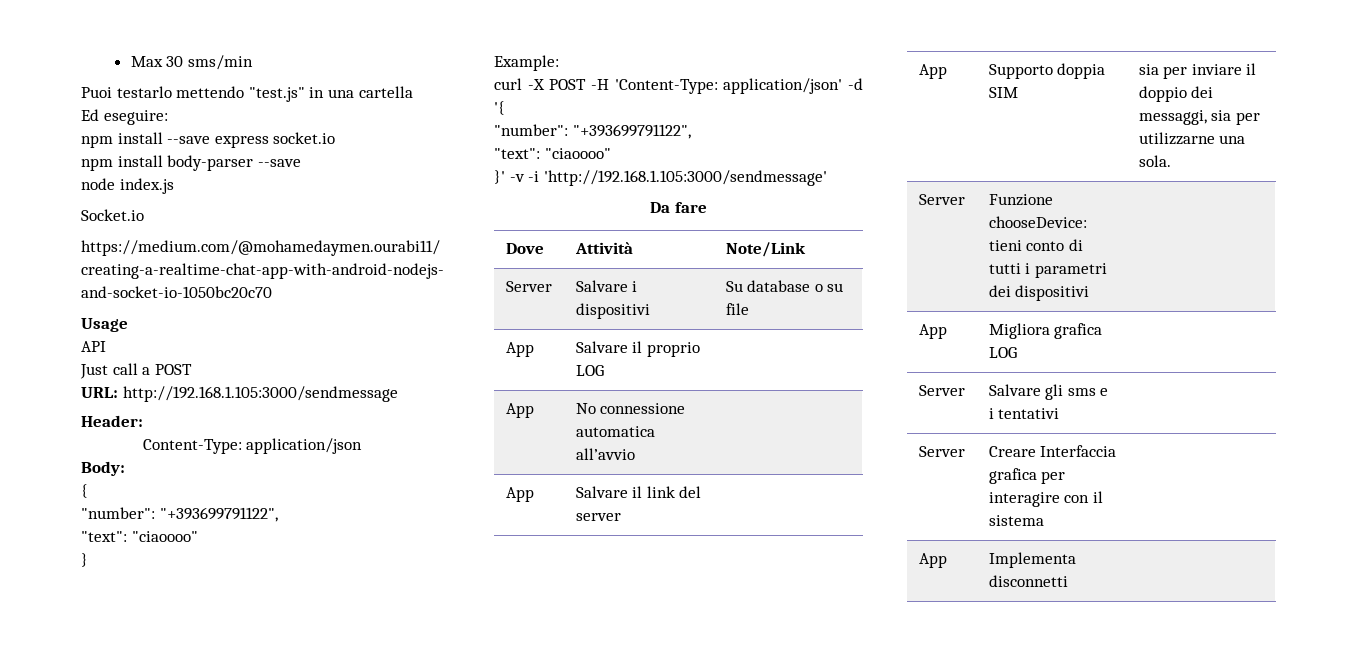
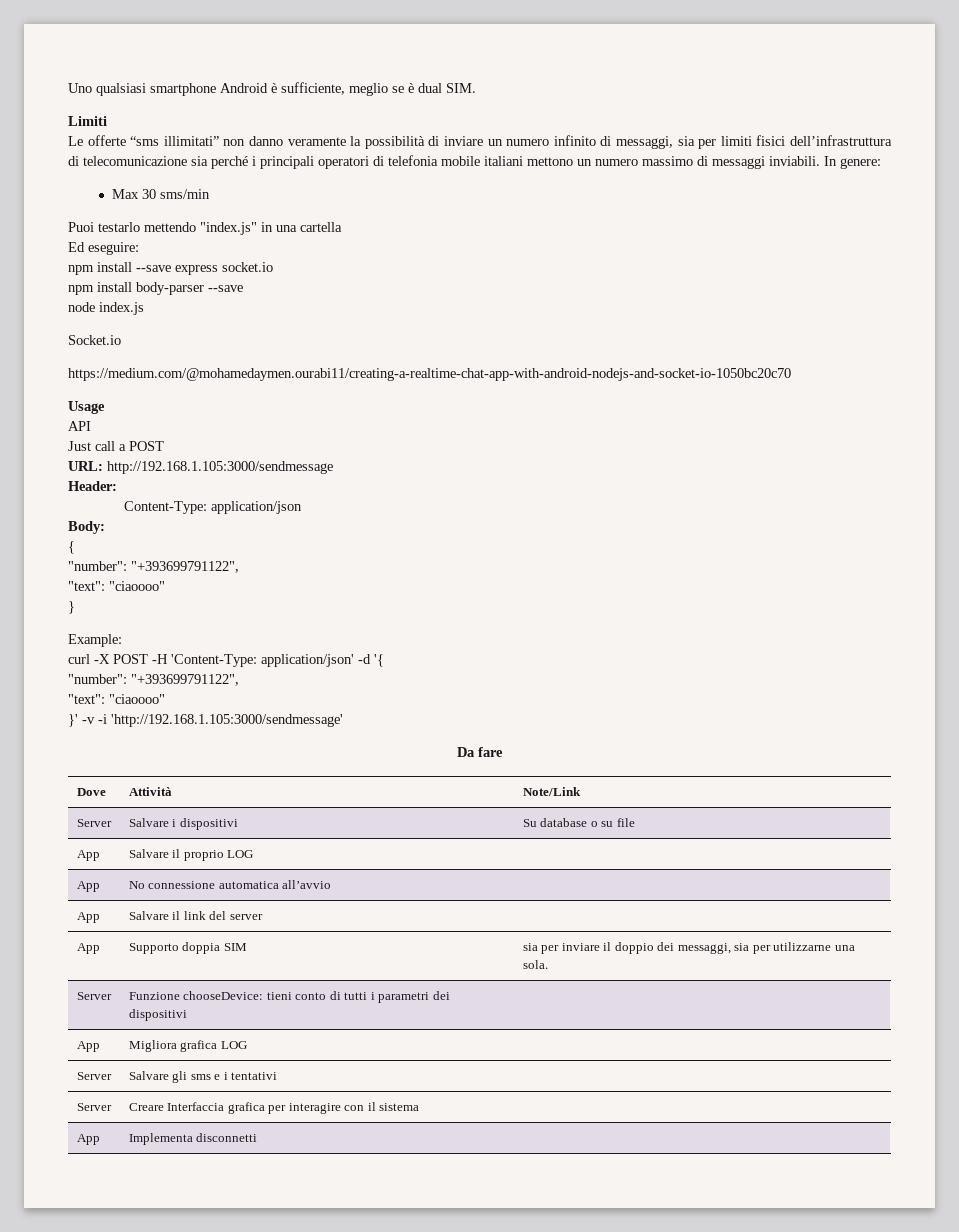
+ Uno qualsiasi smartphone Android è sufficiente, meglio se è dual SIM.
+ Limiti
+ Le offerte “sms illimitati” non danno veramente la possibilità di inviare un numero infinito di messaggi, sia per limiti fisici dell’infrastruttura di telecomunicazione sia perché i principali operatori di telefonia mobile italiani mettono un numero massimo di messaggi inviabili. In genere:
- Puoi testarlo mettendo "test.js" in una cartella
+ Puoi testarlo mettendo "index.js" in una cartella

